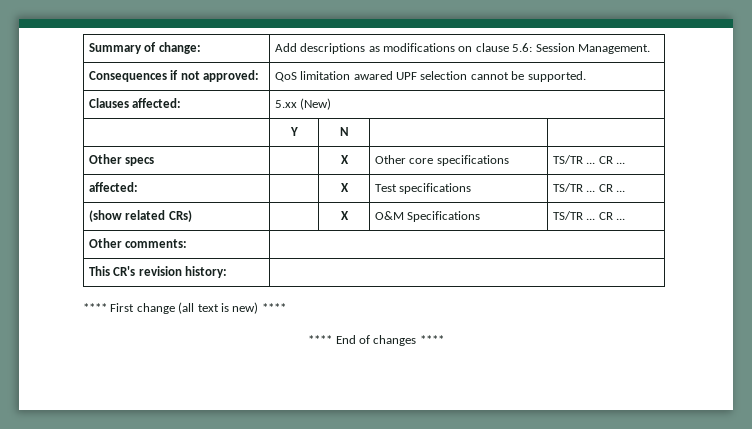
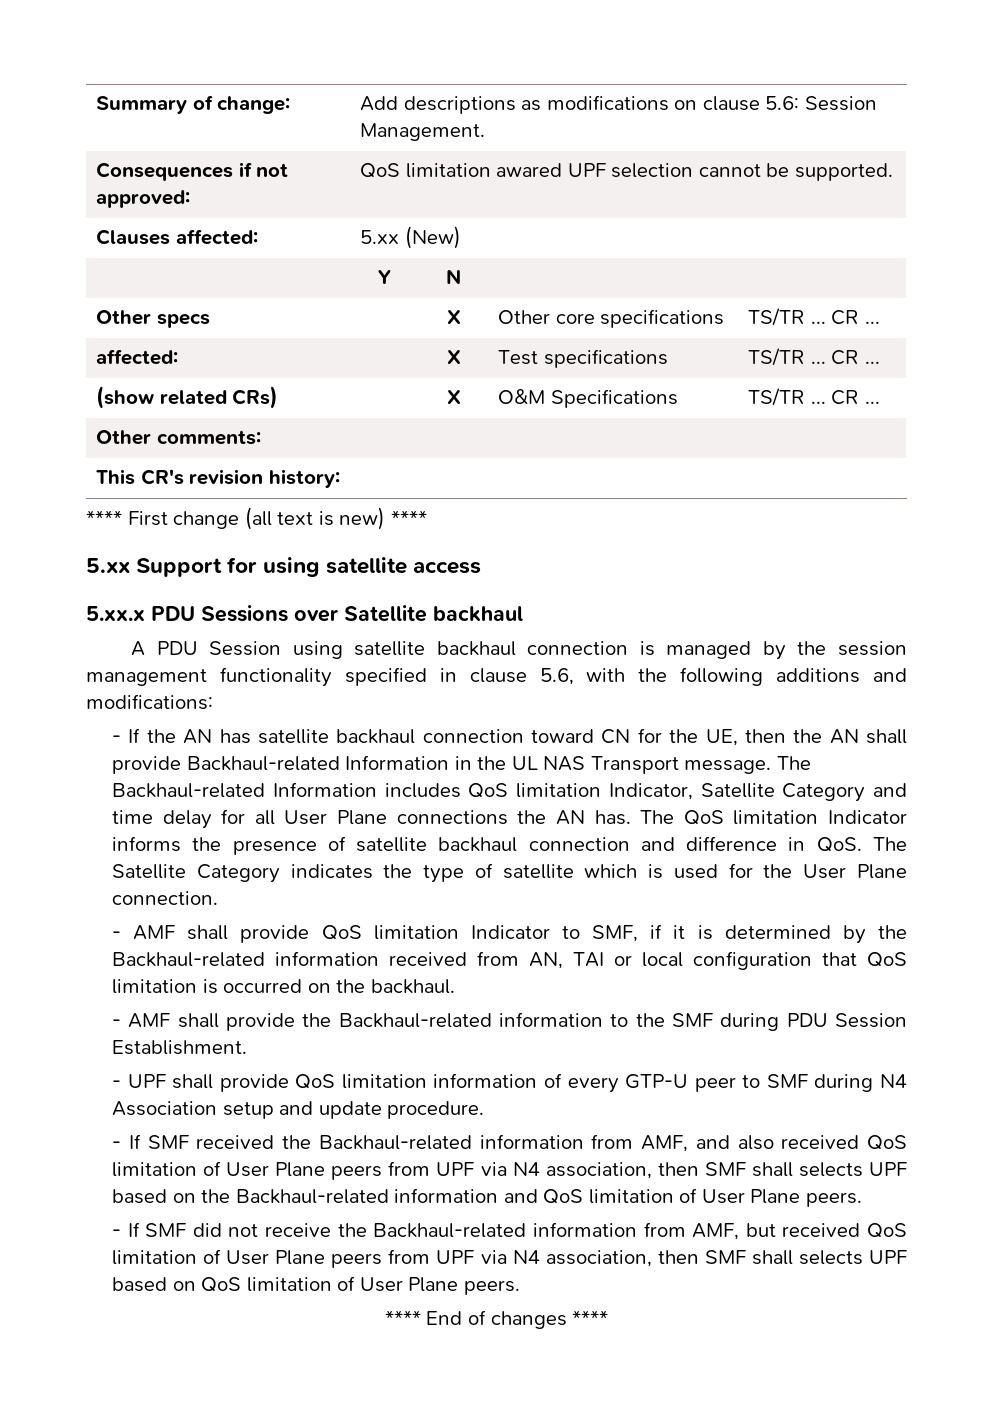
+ 5.xx Support for using satellite access
+ 5.xx.x PDU Sessions over Satellite backhaul
+ A PDU Session using satellite backhaul connection is managed by the session management functionality specified in clause 5.6, with the following additions and modifications:
+ - If the AN has satellite backhaul connection toward CN for the UE, then the AN shall provide Backhaul-related Information in the UL NAS Transport message. The Backhaul-related Information includes QoS limitation Indicator, Satellite Category and time delay for all User Plane connections the AN has. The QoS limitation Indicator informs the presence of satellite backhaul connection and difference in QoS. The Satellite Category indicates the type of satellite which is used for the User Plane connection.
+ - AMF shall provide QoS limitation Indicator to SMF, if it is determined by the Backhaul-related information received from AN, TAI or local configuration that QoS limitation is occurred on the backhaul.
+ - AMF shall provide the Backhaul-related information to the SMF during PDU Session Establishment.
+ - UPF shall provide QoS limitation information of every GTP-U peer to SMF during N4 Association setup and update procedure.
+ - If SMF received the Backhaul-related information from AMF, and also received QoS limitation of User Plane peers from UPF via N4 association, then SMF shall selects UPF based on the Backhaul-related information and QoS limitation of User Plane peers.
+ - If SMF did not receive the Backhaul-related information from AMF, but received QoS limitation of User Plane peers from UPF via N4 association, then SMF shall selects UPF based on QoS limitation of User Plane peers.

